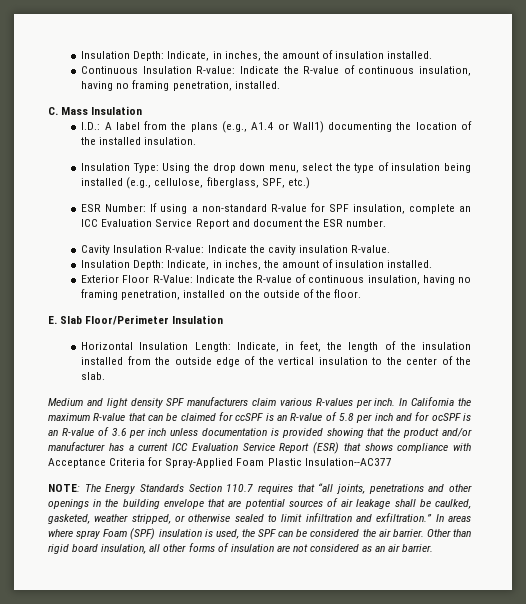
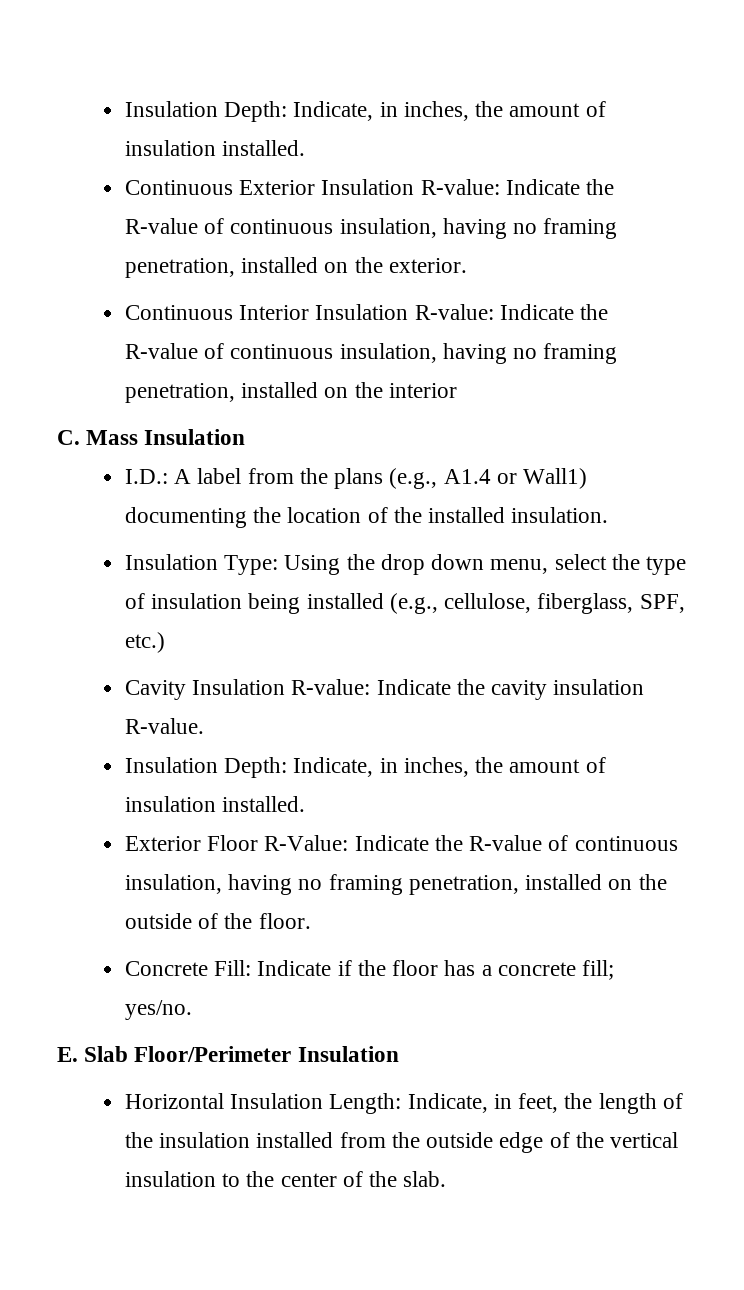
- Continuous Insulation R-value: Indicate the R-value of continuous insulation, having no framing penetration, installed.
+ Continuous Exterior Insulation R-value: Indicate the R-value of continuous insulation, having no framing penetration, installed on the exterior.
+ Continuous Interior Insulation R-value: Indicate the R-value of continuous insulation, having no framing penetration, installed on the interior
- ESR Number: If using a non-standard R-value for SPF insulation, complete an ICC Evaluation Service Report and document the ESR number.
+ Concrete Fill: Indicate if the floor has a concrete fill; yes/no.
- Medium and light density SPF manufacturers claim various R-values per inch. In California the maximum R-value that can be claimed for ccSPF is an R-value of 5.8 per inch and for ocSPF is an R-value of 3.6 per inch unless documentation is provided showing that the product and/or manufacturer has a current ICC Evaluation Service Report (ESR) that shows compliance with Acceptance Criteria for Spray-Applied Foam Plastic Insulation--AC377
- NOTE: The Energy Standards Section 110.7 requires that “all joints, penetrations and other openings in the building envelope that are potential sources of air leakage shall be caulked, gasketed, weather stripped, or otherwise sealed to limit infiltration and exfiltration.” In areas where spray Foam (SPF) insulation is used, the SPF can be considered the air barrier. Other than rigid board insulation, all other forms of insulation are not considered as an air barrier.

